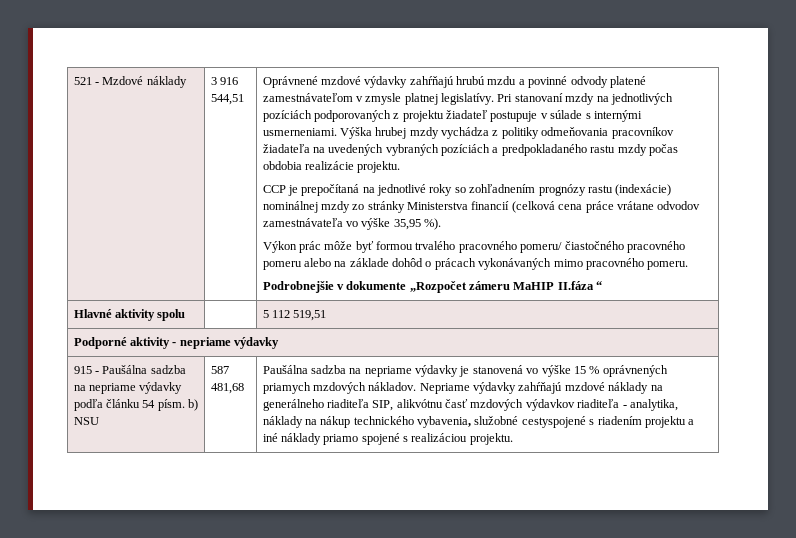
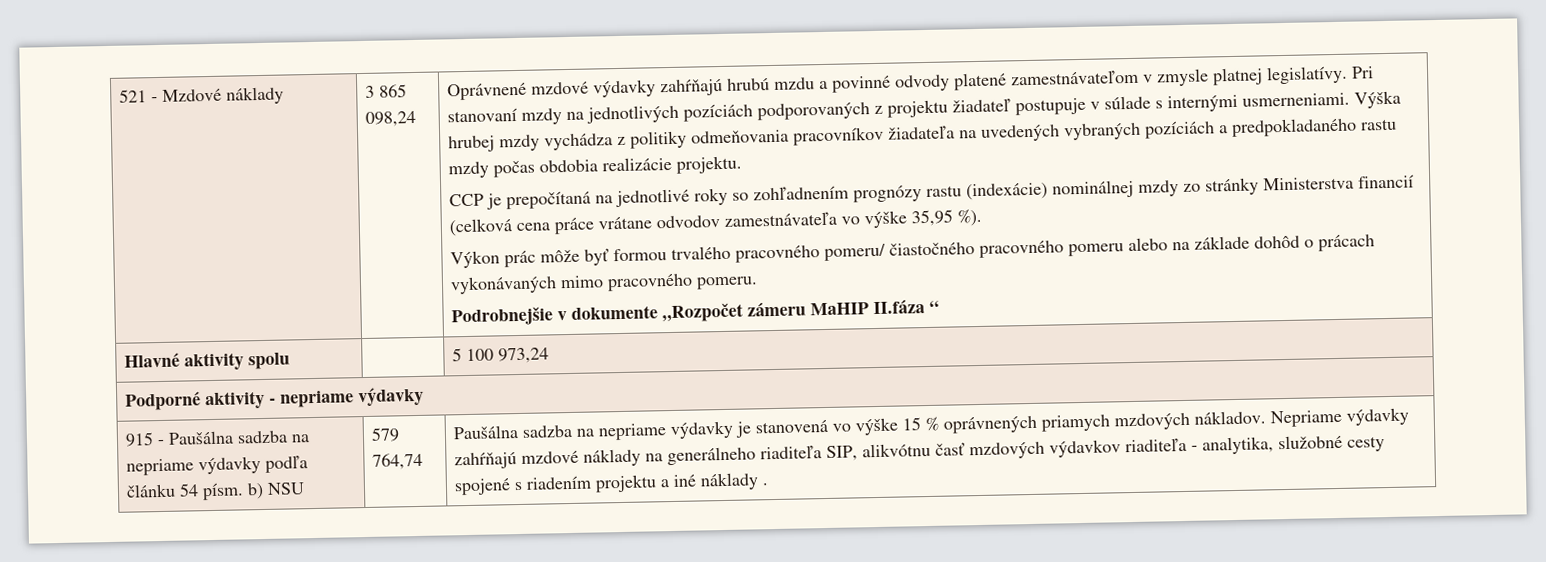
- 3 916 544,51
+ 3 865 098,24
- Hlavné aktivity spolu | | 5 112 519,51
+ Hlavné aktivity spolu | | 5 100 973,24
- 587 481,68
+ 579 764,74
- Nepriame výdavky zahŕňajú mzdové náklady na generálneho riaditeľa SIP, alikvótnu časť mzdových výdavkov riaditeľa - analytika, náklady na nákup technického vybavenia, služobné cestyspojené s riadením projektu a iné náklady priamo spojené s realizáciou projektu.
+ Nepriame výdavky zahŕňajú mzdové náklady na generálneho riaditeľa SIP, alikvótnu časť mzdových výdavkov riaditeľa - analytika, služobné cesty spojené s riadením projektu a iné náklady .

